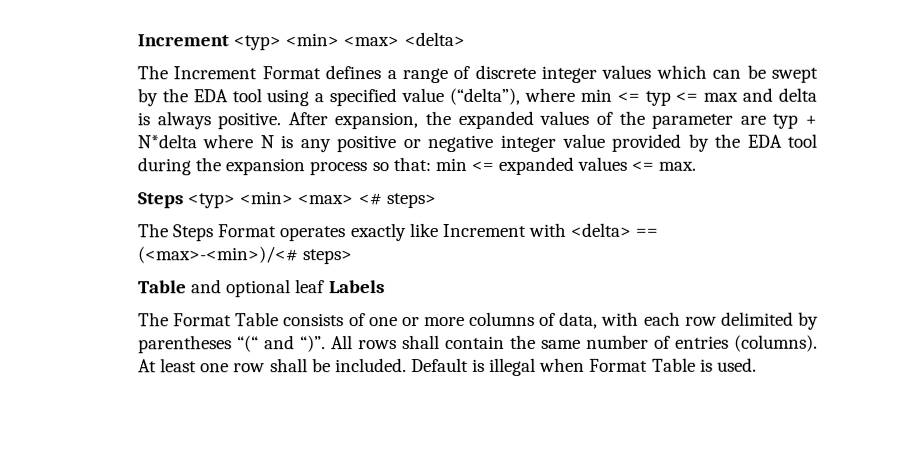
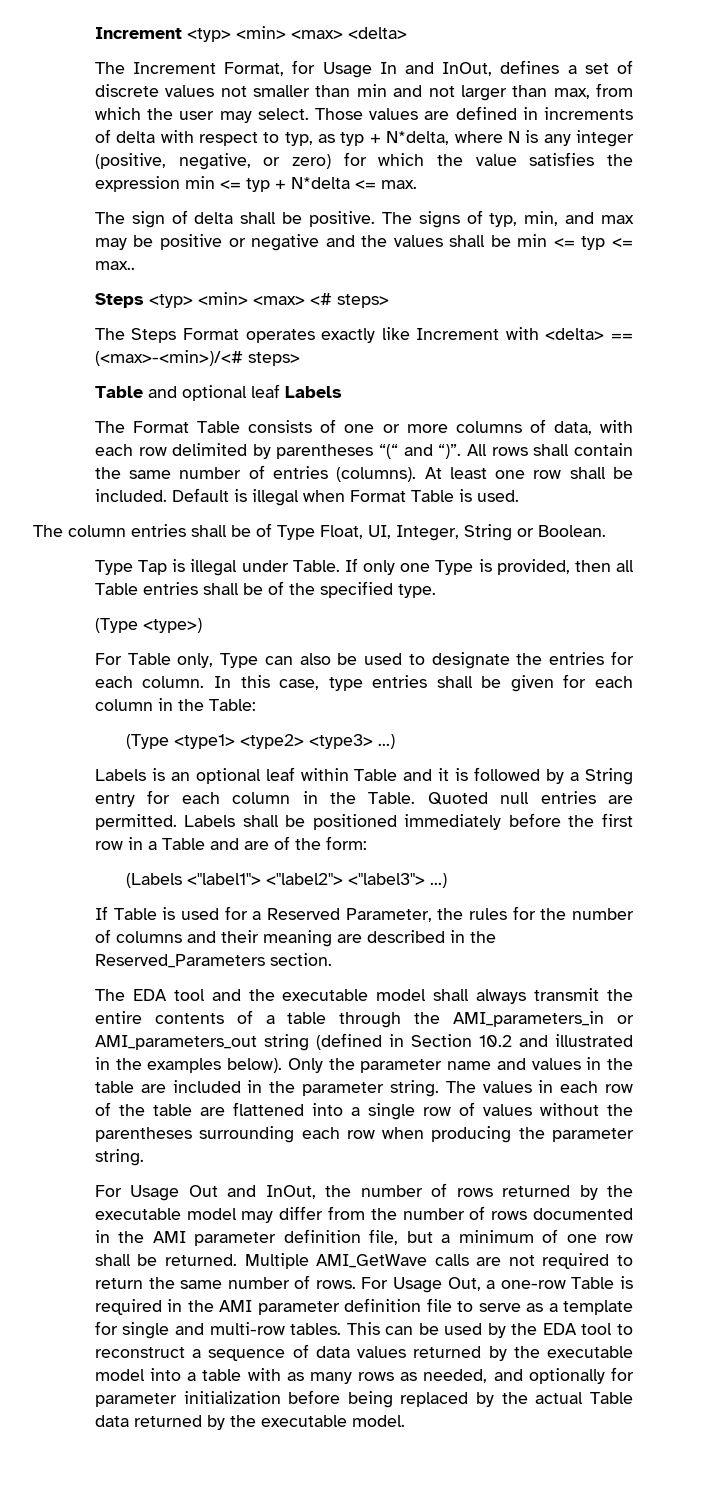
- The Increment Format defines a range of discrete integer values which can be swept by the EDA tool using a specified value (“delta”), where min <= typ <= max and delta is always positive. After expansion, the expanded values of the parameter are typ + N*delta where N is any positive or negative integer value provided by the EDA tool during the expansion process so that: min <= expanded values <= max.
+ The Increment Format, for Usage In and InOut, defines a set of discrete values not smaller than min and not larger than max, from which the user may select. Those values are defined in increments of delta with respect to typ, as typ + N*delta, where N is any integer (positive, negative, or zero) for which the value satisfies the expression min <= typ + N*delta <= max.
+ The sign of delta shall be positive. The signs of typ, min, and max may be positive or negative and the values shall be min <= typ <= max..
+ The column entries shall be of Type Float, UI, Integer, String or Boolean.
+ Type Tap is illegal under Table. If only one Type is provided, then all Table entries shall be of the specified type.
+ (Type <type>)
+ For Table only, Type can also be used to designate the entries for each column. In this case, type entries shall be given for each column in the Table:
+ (Type <type1> <type2> <type3> ...)
+ Labels is an optional leaf within Table and it is followed by a String entry for each column in the Table. Quoted null entries are permitted. Labels shall be positioned immediately before the first row in a Table and are of the form:
+ (Labels <"label1"> <"label2"> <"label3"> ...)
+ If Table is used for a Reserved Parameter, the rules for the number of columns and their meaning are described in the Reserved_Parameters section.
+ The EDA tool and the executable model shall always transmit the entire contents of a table through the AMI_parameters_in or AMI_parameters_out string (defined in Section 10.2 and illustrated in the examples below). Only the parameter name and values in the table are included in the parameter string. The values in each row of the table are flattened into a single row of values without the parentheses surrounding each row when producing the parameter string.
+ For Usage Out and InOut, the number of rows returned by the executable model may differ from the number of rows documented in the AMI parameter definition file, but a minimum of one row shall be returned. Multiple AMI_GetWave calls are not required to return the same number of rows. For Usage Out, a one-row Table is required in the AMI parameter definition file to serve as a template for single and multi-row tables. This can be used by the EDA tool to reconstruct a sequence of data values returned by the executable model into a table with as many rows as needed, and optionally for parameter initialization before being replaced by the actual Table data returned by the executable model.

